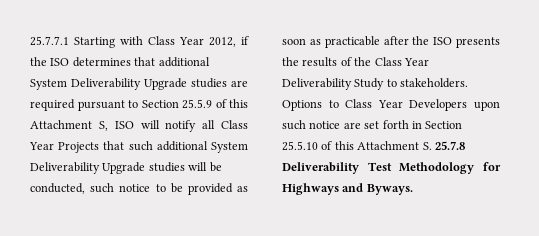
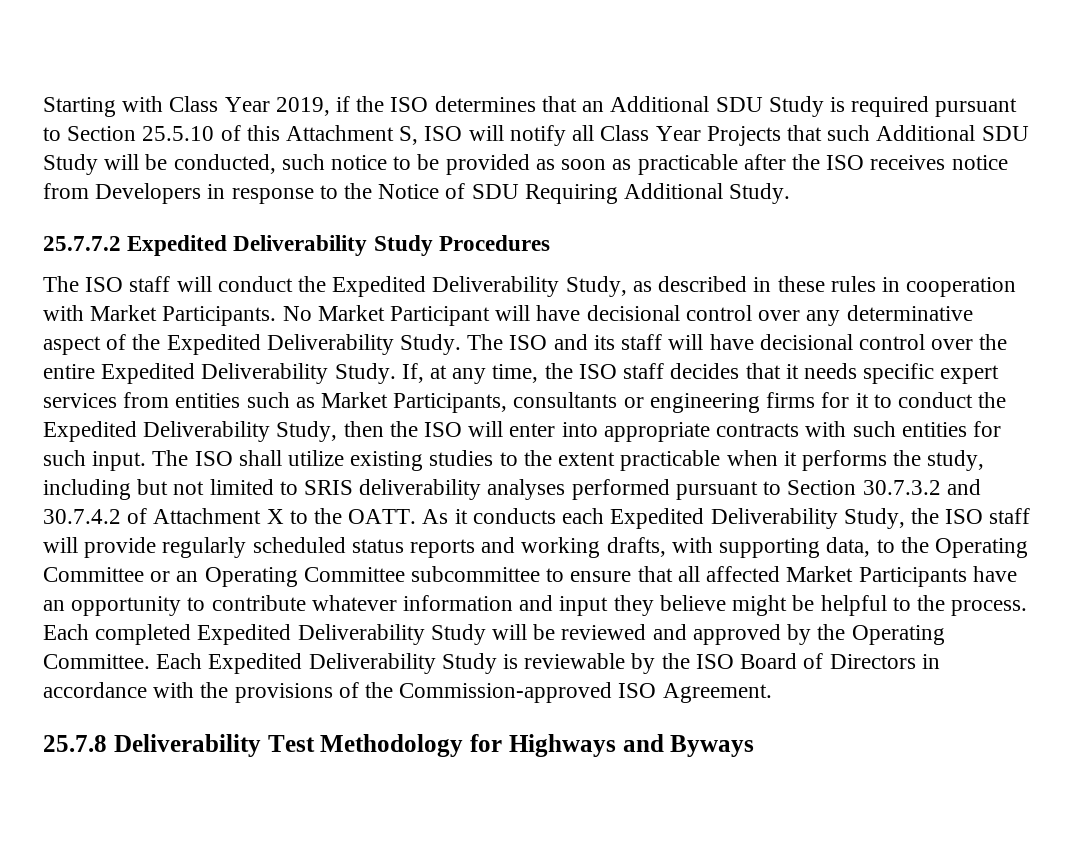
- 25.7.7.1 Starting with Class Year 2012, if the ISO determines that additional System Deliverability Upgrade studies are required pursuant to Section 25.5.9 of this Attachment S, ISO will notify all Class Year Projects that such additional System Deliverability Upgrade studies will be conducted, such notice to be provided as soon as practicable after the ISO presents the results of the Class Year Deliverability Study to stakeholders. Options to Class Year Developers upon such notice are set forth in Section 25.5.10 of this Attachment S. 25.7.8 Deliverability Test Methodology for Highways and Byways.
+ Starting with Class Year 2019, if the ISO determines that an Additional SDU Study is required pursuant to Section 25.5.10 of this Attachment S, ISO will notify all Class Year Projects that such Additional SDU Study will be conducted, such notice to be provided as soon as practicable after the ISO receives notice from Developers in response to the Notice of SDU Requiring Additional Study.
+ 25.7.7.2 Expedited Deliverability Study Procedures
+ The ISO staff will conduct the Expedited Deliverability Study, as described in these rules in cooperation with Market Participants. No Market Participant will have decisional control over any determinative aspect of the Expedited Deliverability Study. The ISO and its staff will have decisional control over the entire Expedited Deliverability Study. If, at any time, the ISO staff decides that it needs specific expert services from entities such as Market Participants, consultants or engineering firms for it to conduct the Expedited Deliverability Study, then the ISO will enter into appropriate contracts with such entities for such input. The ISO shall utilize existing studies to the extent practicable when it performs the study, including but not limited to SRIS deliverability analyses performed pursuant to Section 30.7.3.2 and 30.7.4.2 of Attachment X to the OATT. As it conducts each Expedited Deliverability Study, the ISO staff will provide regularly scheduled status reports and working drafts, with supporting data, to the Operating Committee or an Operating Committee subcommittee to ensure that all affected Market Participants have an opportunity to contribute whatever information and input they believe might be helpful to the process. Each completed Expedited Deliverability Study will be reviewed and approved by the Operating Committee. Each Expedited Deliverability Study is reviewable by the ISO Board of Directors in accordance with the provisions of the Commission-approved ISO Agreement.
+ 25.7.8 Deliverability Test Methodology for Highways and Byways

